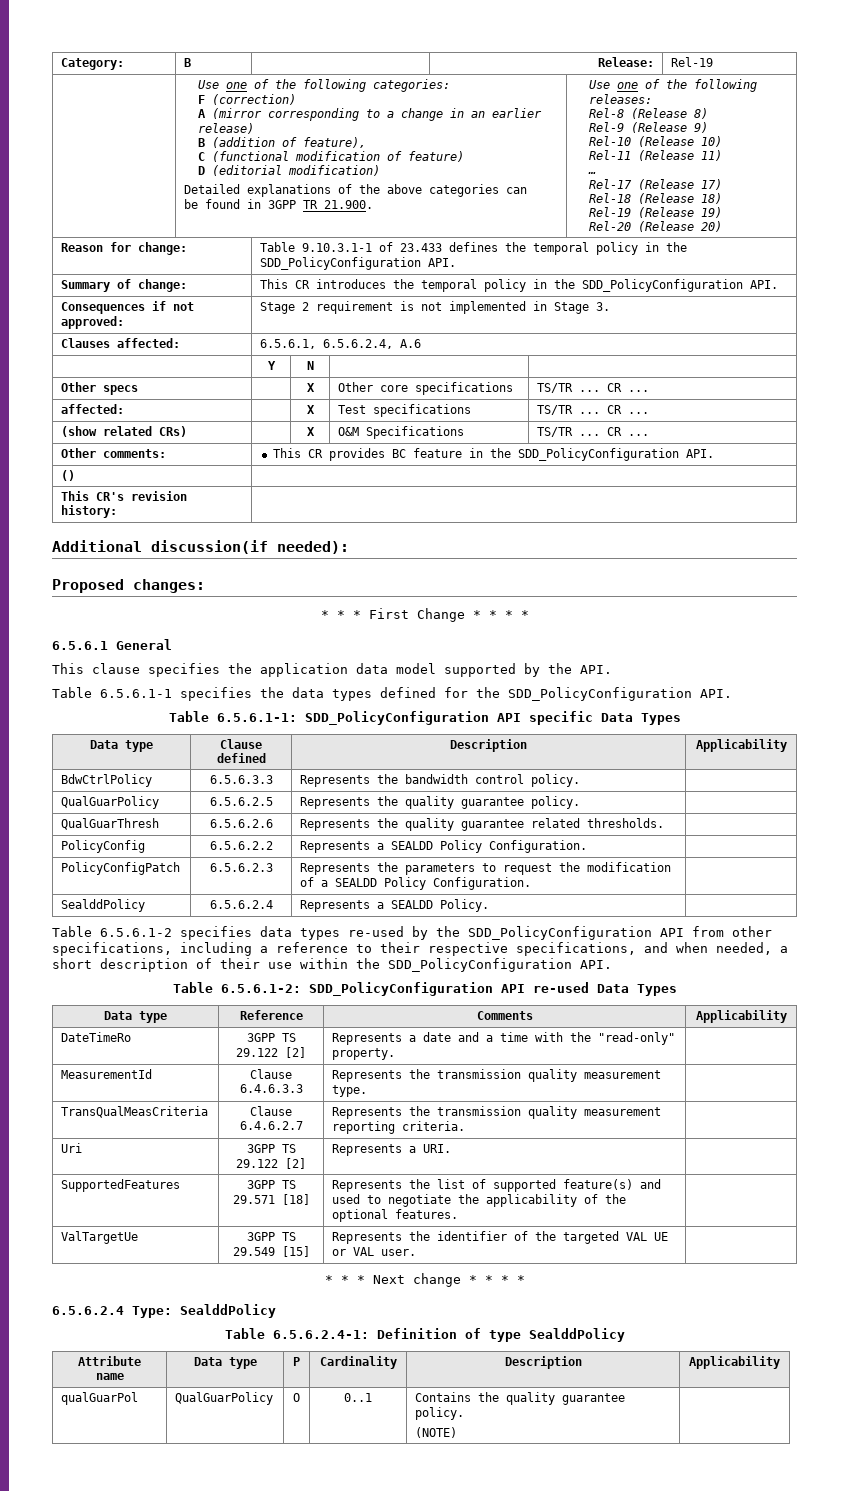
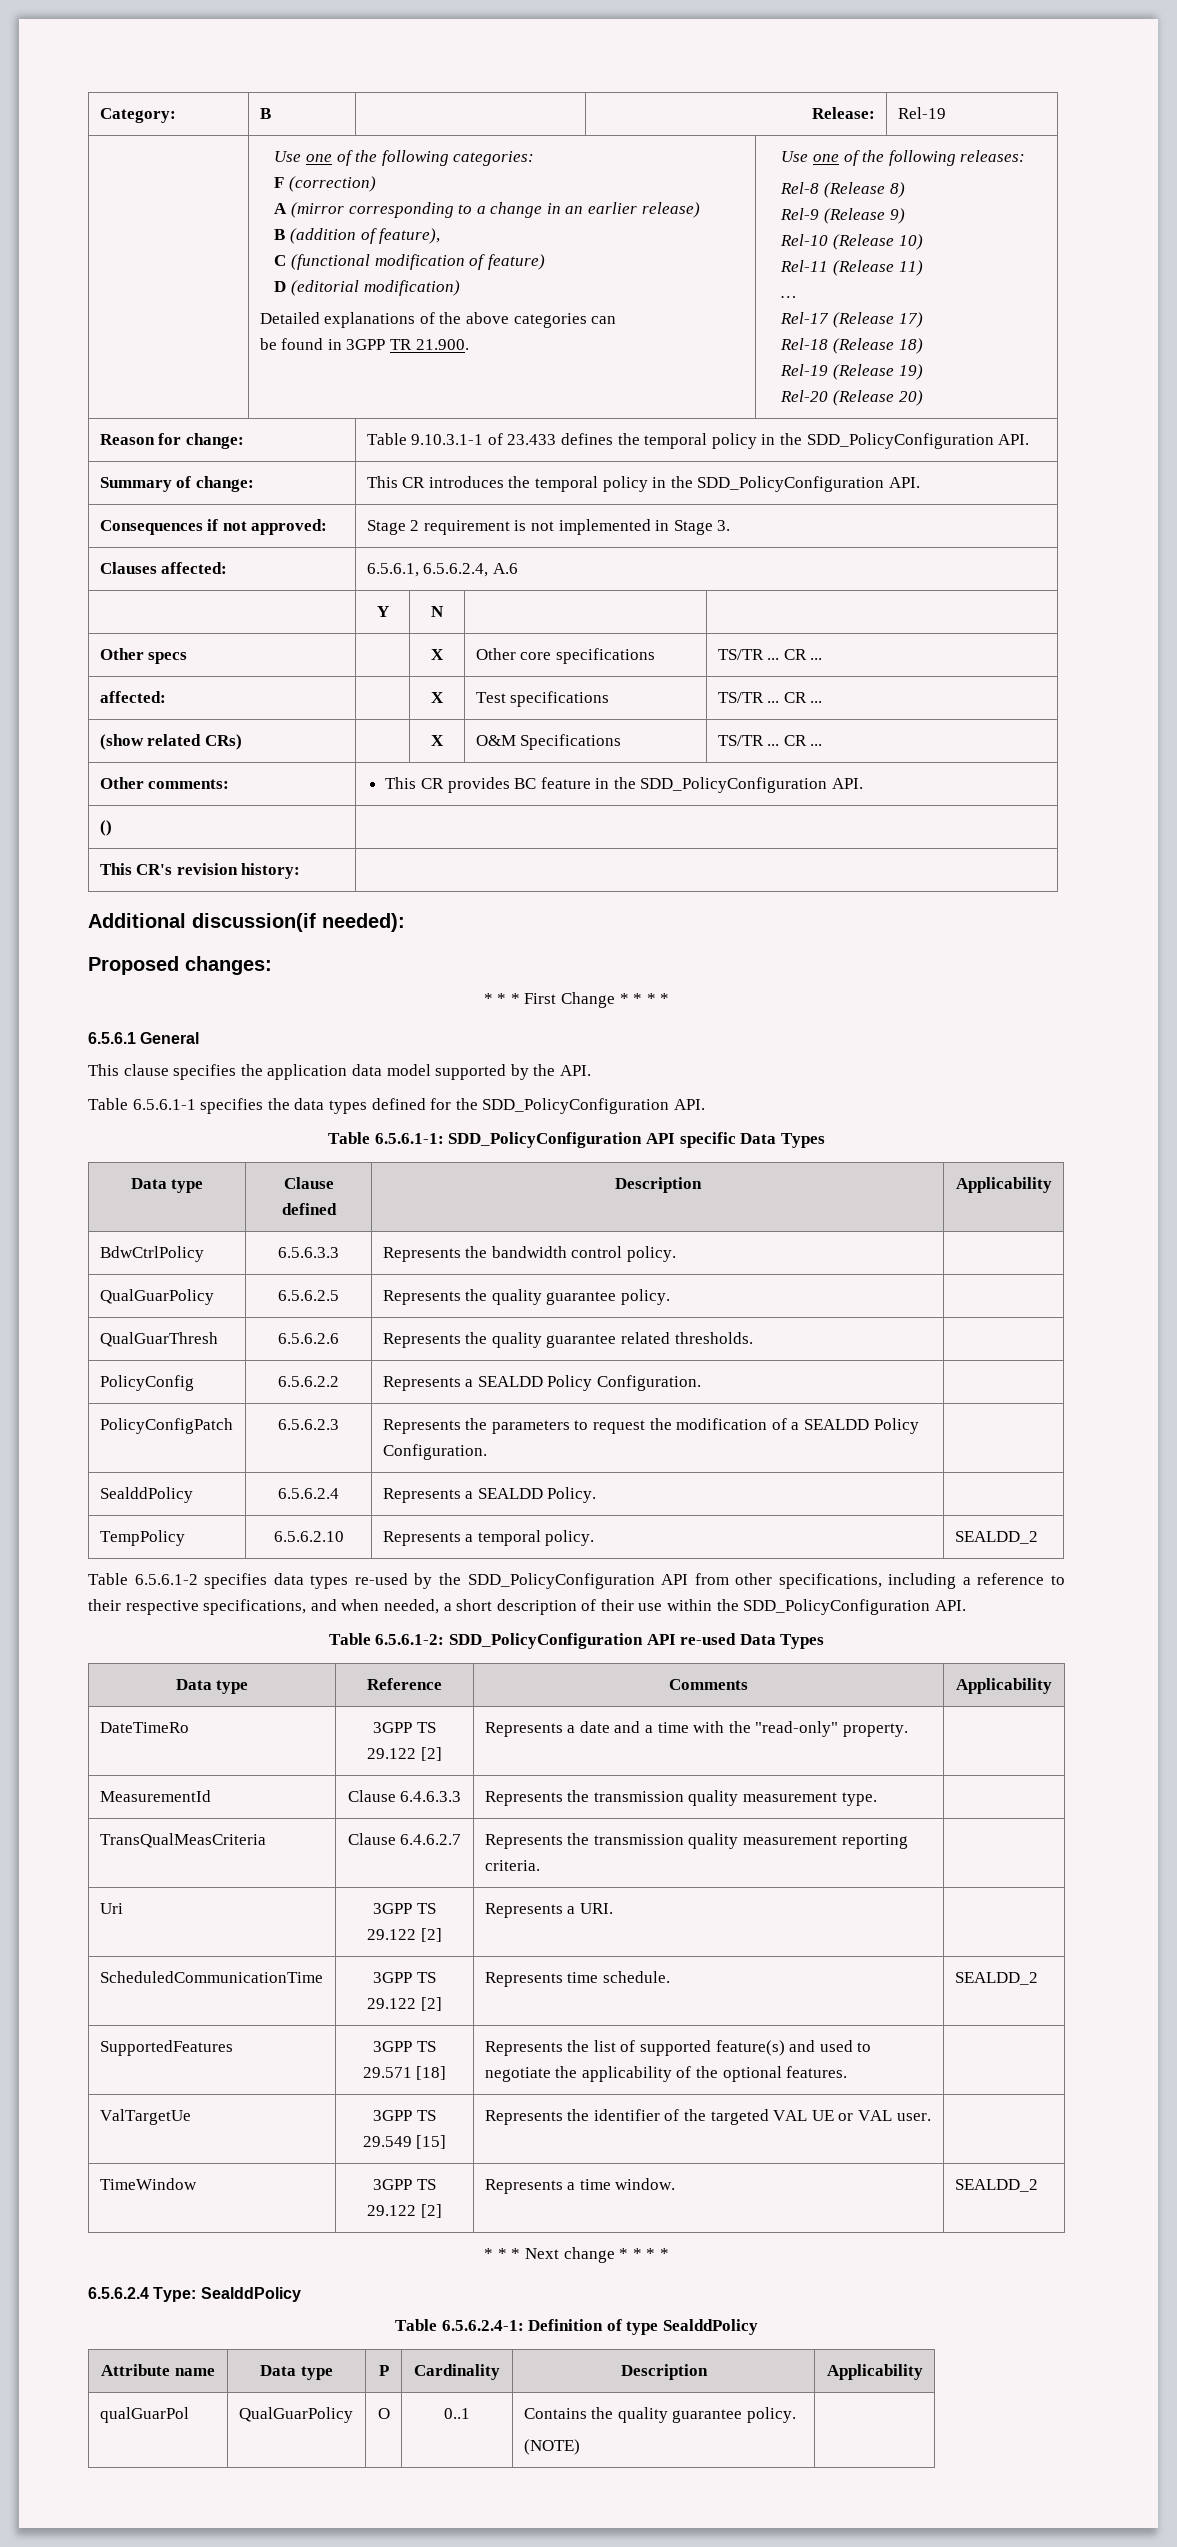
+ TempPolicy | 6.5.6.2.10 | Represents a temporal policy. | SEALDD_2
+ ScheduledCommunicationTime | 3GPP TS 29.122 [2] | Represents time schedule. | SEALDD_2
+ TimeWindow | 3GPP TS 29.122 [2] | Represents a time window. | SEALDD_2

